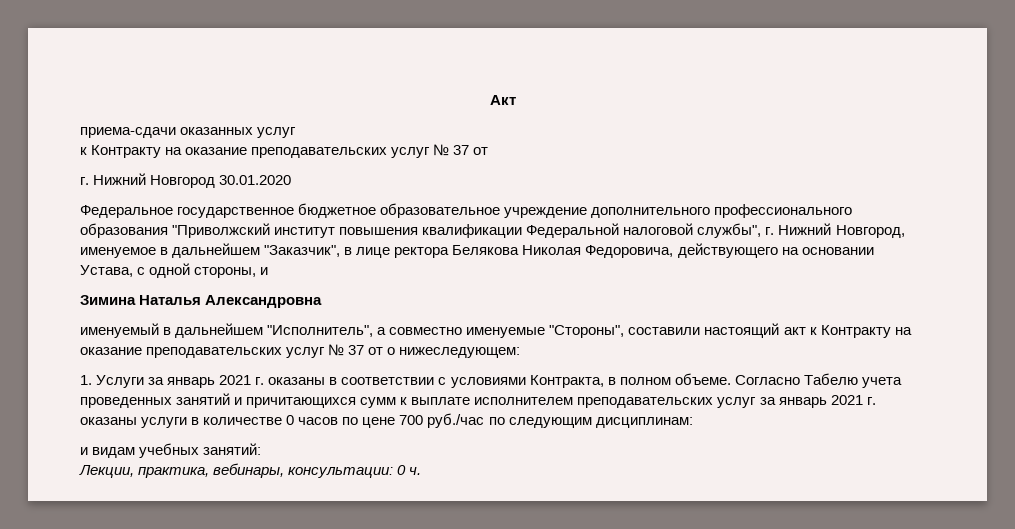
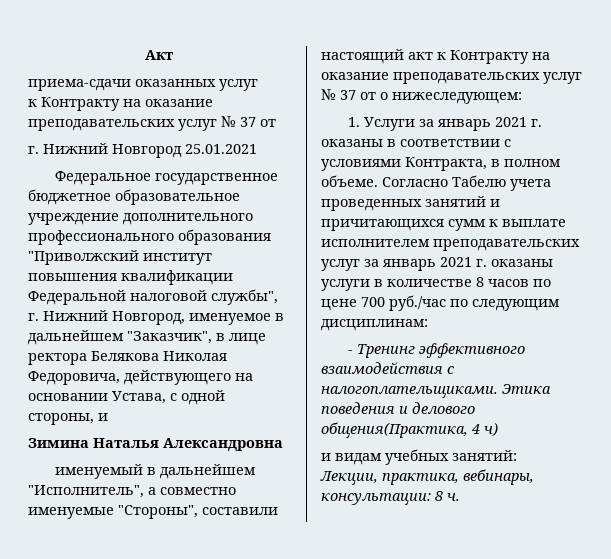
- г. Нижний Новгород 30.01.2020
+ г. Нижний Новгород 25.01.2021
- Согласно Табелю учета проведенных занятий и причитающихся сумм к выплате исполнителем преподавательских услуг за январь 2021 г. оказаны услуги в количестве 0 часов по цене 700 руб./час по следующим дисциплинам:
+ Согласно Табелю учета проведенных занятий и причитающихся сумм к выплате исполнителем преподавательских услуг за январь 2021 г. оказаны услуги в количестве 8 часов по цене 700 руб./час по следующим дисциплинам:
+ - Тренинг эффективного взаимодействия с налогоплательщиками. Этика поведения и делового общения(Практика, 4 ч)
- Лекции, практика, вебинары, консультации: 0 ч.
+ Лекции, практика, вебинары, консультации: 8 ч.

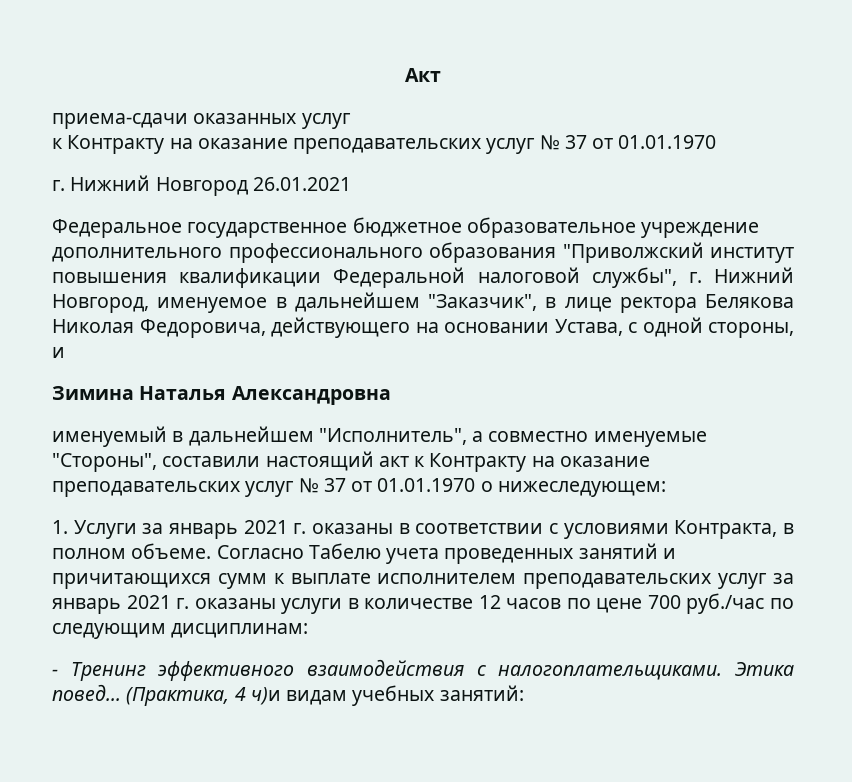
  приема-сдачи оказанных услуг
- к Контракту на оказание преподавательских услуг № 37 от
+ к Контракту на оказание преподавательских услуг № 37 от 01.01.1970
- г. Нижний Новгород 25.01.2021
+ г. Нижний Новгород 26.01.2021
- именуемый в дальнейшем "Исполнитель", а совместно именуемые "Стороны", составили настоящий акт к Контракту на оказание преподавательских услуг № 37 от о нижеследующем:
+ именуемый в дальнейшем "Исполнитель", а совместно именуемые "Стороны", составили настоящий акт к Контракту на оказание преподавательских услуг № 37 от 01.01.1970 о нижеследующем:
- Согласно Табелю учета проведенных занятий и причитающихся сумм к выплате исполнителем преподавательских услуг за январь 2021 г. оказаны услуги в количестве 8 часов по цене 700 руб./час по следующим дисциплинам:
+ Согласно Табелю учета проведенных занятий и причитающихся сумм к выплате исполнителем преподавательских услуг за январь 2021 г. оказаны услуги в количестве 12 часов по цене 700 руб./час по следующим дисциплинам:
- Этика поведения и делового общения(Практика, 4 ч)
- и видам учебных занятий:
- Лекции, практика, вебинары, консультации: 8 ч.
+ Этика повед... (Практика, 4 ч)и видам учебных занятий:

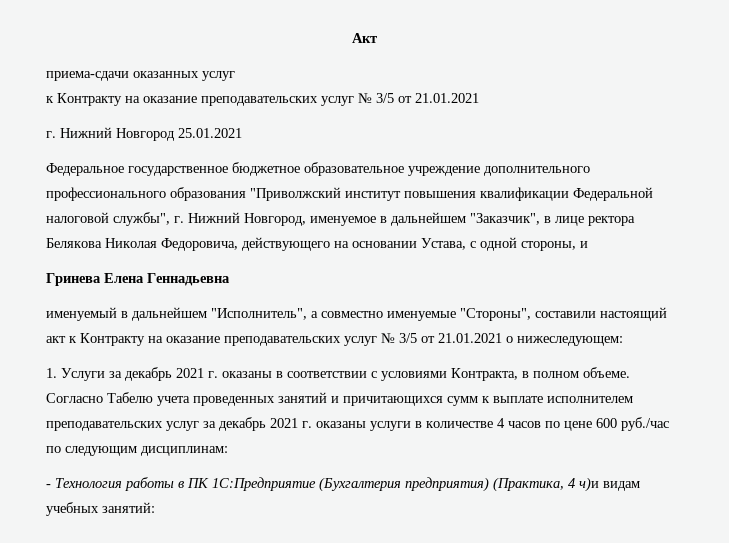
  приема-сдачи оказанных услуг
- к Контракту на оказание преподавательских услуг № 37 от 01.01.1970
+ к Контракту на оказание преподавательских услуг № 3/5 от 21.01.2021
- г. Нижний Новгород 26.01.2021
+ г. Нижний Новгород 25.01.2021
- Зимина Наталья Александровна
+ Гринева Елена Геннадьевна
- именуемый в дальнейшем "Исполнитель", а совместно именуемые "Стороны", составили настоящий акт к Контракту на оказание преподавательских услуг № 37 от 01.01.1970 о нижеследующем:
+ именуемый в дальнейшем "Исполнитель", а совместно именуемые "Стороны", составили настоящий акт к Контракту на оказание преподавательских услуг № 3/5 от 21.01.2021 о нижеследующем:
- 1. Услуги за январь 2021 г. оказаны в соответствии с условиями Контракта, в полном объеме.
+ 1. Услуги за декабрь 2021 г. оказаны в соответствии с условиями Контракта, в полном объеме.
- Согласно Табелю учета проведенных занятий и причитающихся сумм к выплате исполнителем преподавательских услуг за январь 2021 г. оказаны услуги в количестве 12 часов по цене 700 руб./час по следующим дисциплинам:
+ Согласно Табелю учета проведенных занятий и причитающихся сумм к выплате исполнителем преподавательских услуг за декабрь 2021 г. оказаны услуги в количестве 4 часов по цене 600 руб./час по следующим дисциплинам:
- - Тренинг эффективного взаимодействия с налогоплательщиками. Этика повед... (Практика, 4 ч)и видам учебных занятий:
+ - Технология работы в ПК 1С:Предприятие (Бухгалтерия предприятия) (Практика, 4 ч)и видам учебных занятий:

